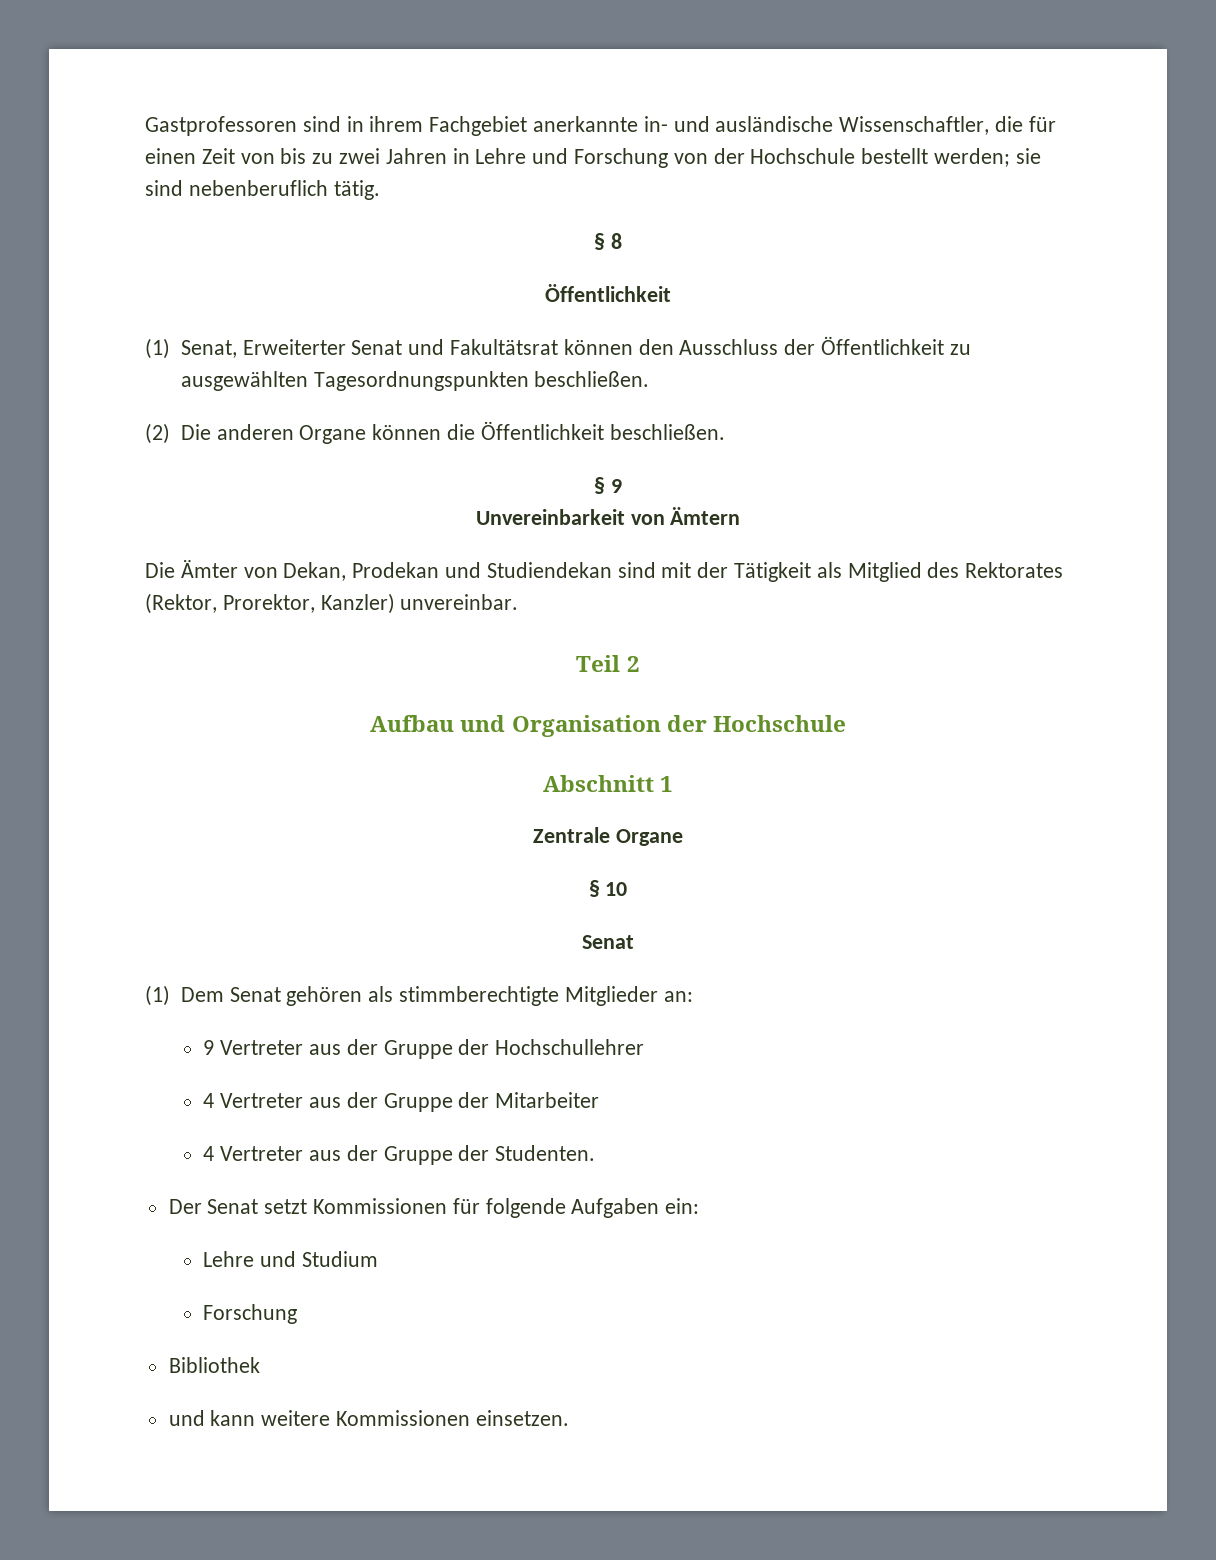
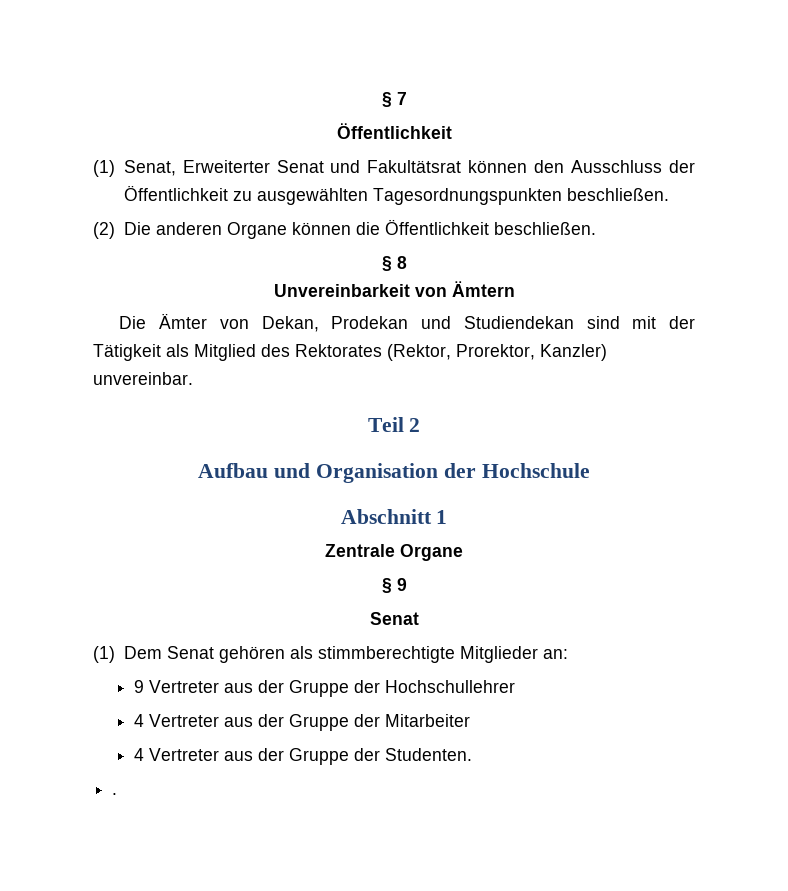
- Gastprofessoren sind in ihrem Fachgebiet anerkannte in- und ausländische Wissenschaftler, die für einen Zeit von bis zu zwei Jahren in Lehre und Forschung von der Hochschule bestellt werden; sie sind nebenberuflich tätig.
- § 8
+ § 7
- § 9
+ § 8
- § 10
+ § 9
- Der Senat setzt Kommissionen für folgende Aufgaben ein:
- Lehre und Studium
- Forschung
- Bibliothek
- und kann weitere Kommissionen einsetzen.
+ .

